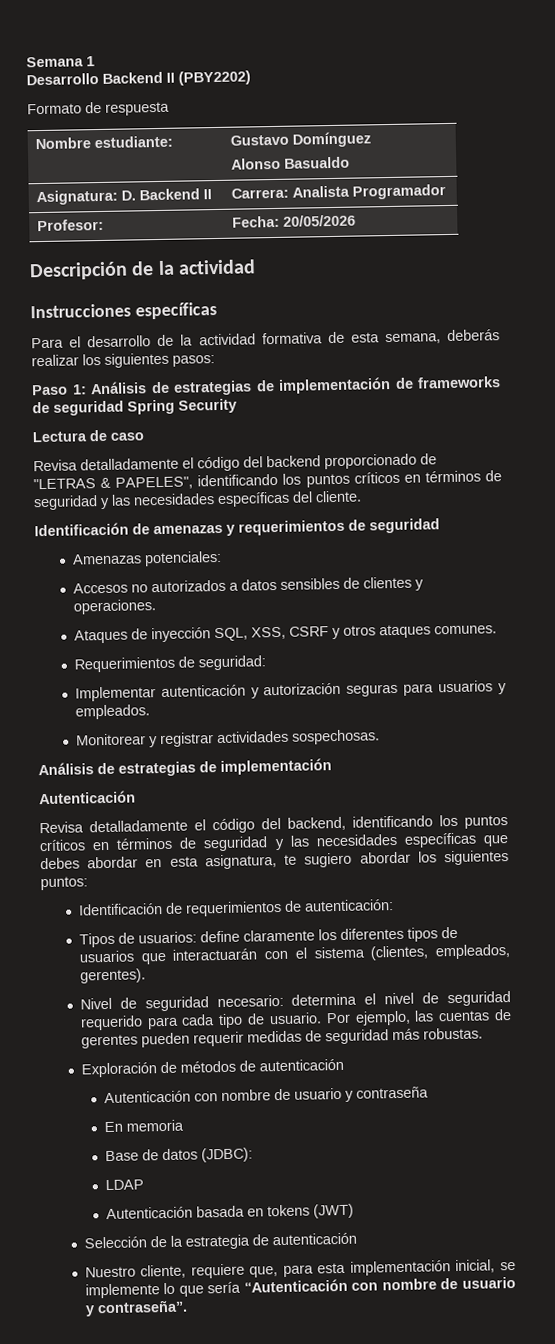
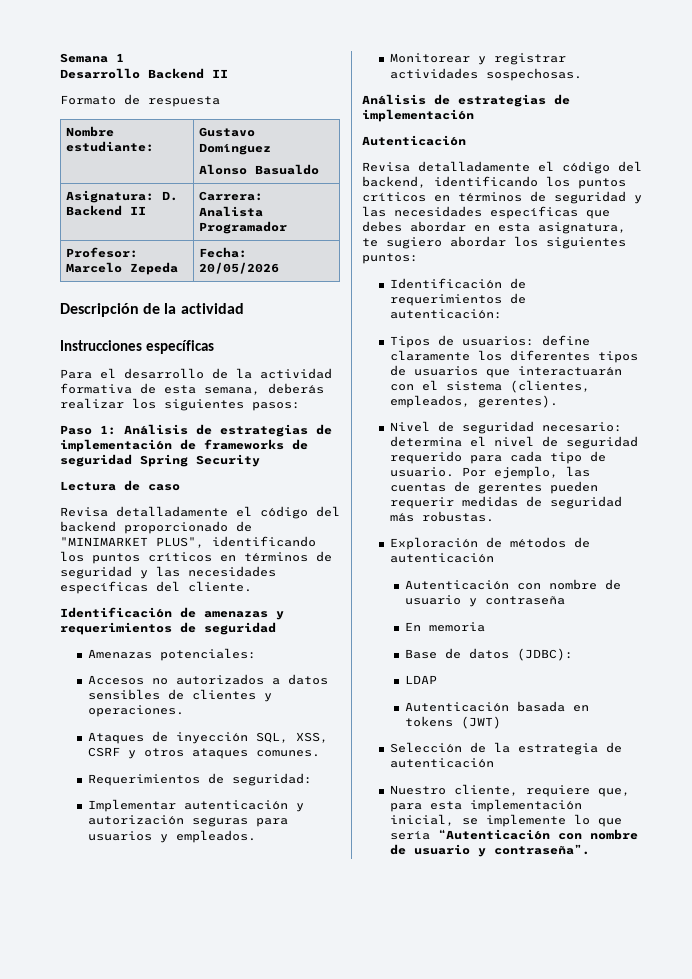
- Desarrollo Backend II (PBY2202)
+ Desarrollo Backend II
- Profesor: | Fecha: 20/05/2026
+ Profesor: Marcelo Zepeda | Fecha: 20/05/2026
- Revisa detalladamente el código del backend proporcionado de "LETRAS & PAPELES", identificando los puntos críticos en términos de seguridad y las necesidades específicas del cliente.
+ Revisa detalladamente el código del backend proporcionado de "MINIMARKET PLUS", identificando los puntos críticos en términos de seguridad y las necesidades específicas del cliente.

